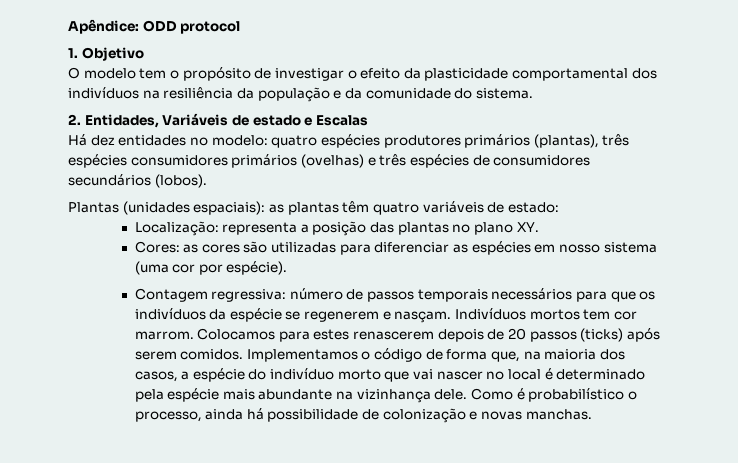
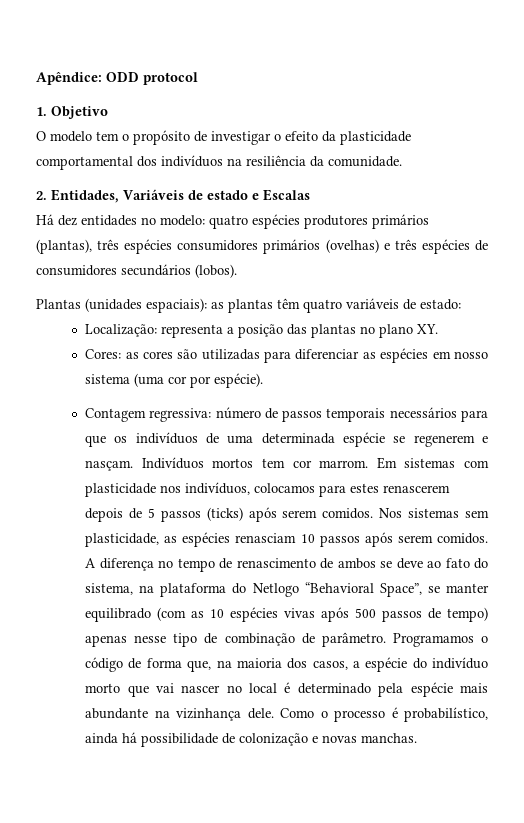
- O modelo tem o propósito de investigar o efeito da plasticidade comportamental dos indivíduos na resiliência da população e da comunidade do sistema.
+ O modelo tem o propósito de investigar o efeito da plasticidade comportamental dos indivíduos na resiliência da comunidade.
- Contagem regressiva: número de passos temporais necessários para que os indivíduos da espécie se regenerem e nasçam.
+ Contagem regressiva: número de passos temporais necessários para que os indivíduos de uma determinada espécie se regenerem e nasçam.
- Colocamos para estes renascerem depois de 20 passos (ticks) após serem comidos.
+ Em sistemas com plasticidade nos indivíduos, colocamos para estes renascerem depois de 5 passos (ticks) após serem comidos.
- Implementamos o código de forma que, na maioria dos casos, a espécie do indivíduo morto que vai nascer no local é determinado pela espécie mais abundante na vizinhança dele.
+ Nos sistemas sem plasticidade, as espécies renasciam 10 passos após serem comidos. A diferença no tempo de renascimento de ambos se deve ao fato do sistema, na plataforma do Netlogo “Behavioral Space”, se manter equilibrado (com as 10 espécies vivas após 500 passos de tempo) apenas nesse tipo de combinação de parâmetro. Programamos o código de forma que, na maioria dos casos, a espécie do indivíduo morto que vai nascer no local é determinado pela espécie mais abundante na vizinhança dele.
- Como é probabilístico o processo, ainda há possibilidade de colonização e novas manchas.
+ Como o processo é probabilístico, ainda há possibilidade de colonização e novas manchas.

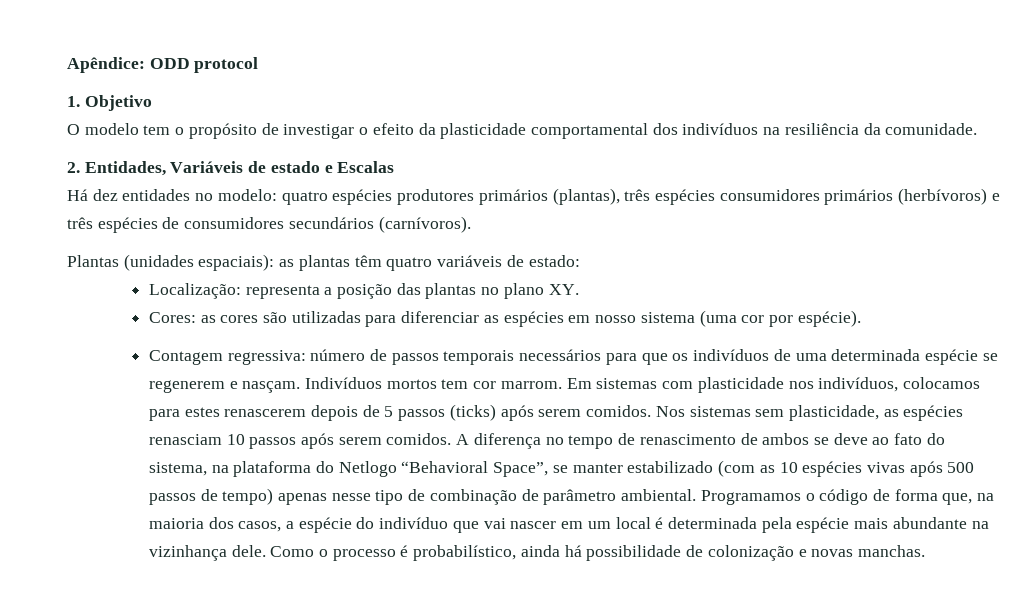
- Há dez entidades no modelo: quatro espécies produtores primários (plantas), três espécies consumidores primários (ovelhas) e três espécies de consumidores secundários (lobos).
+ Há dez entidades no modelo: quatro espécies produtores primários (plantas), três espécies consumidores primários (herbívoros) e três espécies de consumidores secundários (carnívoros).
- A diferença no tempo de renascimento de ambos se deve ao fato do sistema, na plataforma do Netlogo “Behavioral Space”, se manter equilibrado (com as 10 espécies vivas após 500 passos de tempo) apenas nesse tipo de combinação de parâmetro.
+ A diferença no tempo de renascimento de ambos se deve ao fato do sistema, na plataforma do Netlogo “Behavioral Space”, se manter estabilizado (com as 10 espécies vivas após 500 passos de tempo) apenas nesse tipo de combinação de parâmetro ambiental.
- Programamos o código de forma que, na maioria dos casos, a espécie do indivíduo morto que vai nascer no local é determinado pela espécie mais abundante na vizinhança dele.
+ Programamos o código de forma que, na maioria dos casos, a espécie do indivíduo que vai nascer em um local é determinada pela espécie mais abundante na vizinhança dele.

